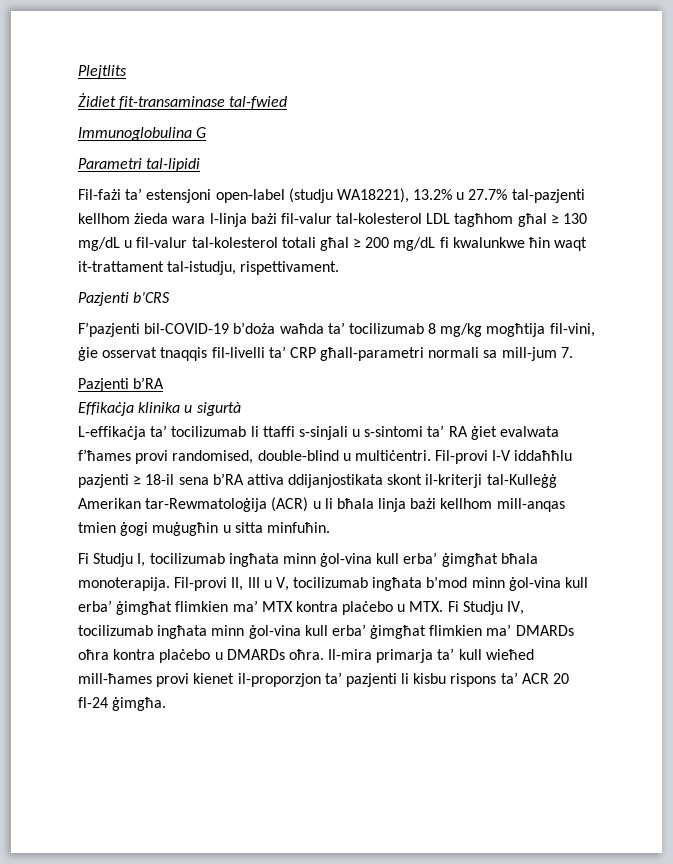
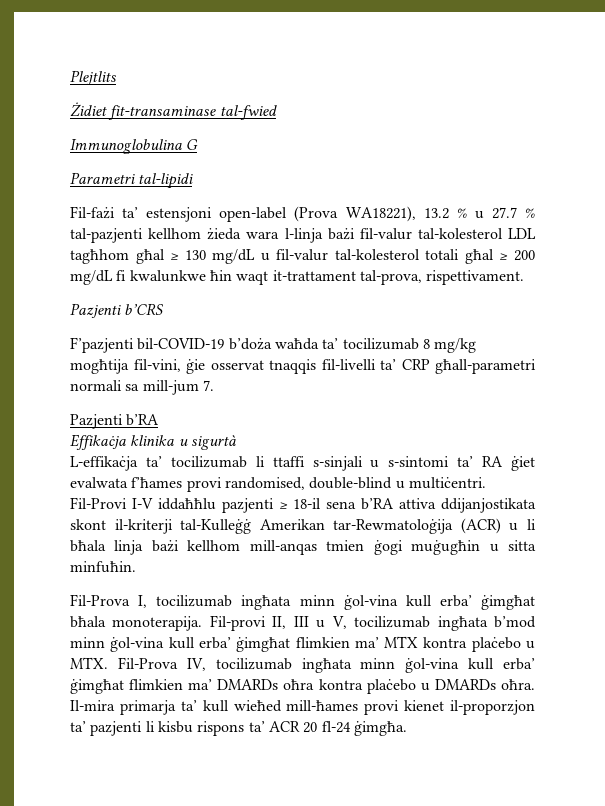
- Fil-fażi ta’ estensjoni open-label (studju WA18221), 13.2% u 27.7% tal-pazjenti kellhom żieda wara l-linja bażi fil-valur tal-kolesterol LDL tagħhom għal ≥ 130 mg/dL u fil-valur tal-kolesterol totali għal ≥ 200 mg/dL fi kwalunkwe ħin waqt it-trattament tal-istudju, rispettivament.
+ Fil-fażi ta’ estensjoni open-label (Prova WA18221), 13.2 % u 27.7 % tal-pazjenti kellhom żieda wara l-linja bażi fil-valur tal-kolesterol LDL tagħhom għal ≥ 130 mg/dL u fil-valur tal-kolesterol totali għal ≥ 200 mg/dL fi kwalunkwe ħin waqt it-trattament tal-prova, rispettivament.
- Fil-provi I-V iddaħħlu pazjenti ≥ 18-il sena b’RA attiva ddijanjostikata skont il-kriterji tal-Kulleġġ Amerikan tar-Rewmatoloġija (ACR) u li bħala linja bażi kellhom mill-anqas tmien ġogi muġugħin u sitta minfuħin.
+ Fil-Provi I-V iddaħħlu pazjenti ≥ 18-il sena b’RA attiva ddijanjostikata skont il-kriterji tal-Kulleġġ Amerikan tar-Rewmatoloġija (ACR) u li bħala linja bażi kellhom mill-anqas tmien ġogi muġugħin u sitta minfuħin.
- Fi Studju I, tocilizumab ingħata minn ġol-vina kull erba’ ġimgħat bħala monoterapija.
+ Fil-Prova I, tocilizumab ingħata minn ġol-vina kull erba’ ġimgħat bħala monoterapija.
- Fil-provi II, III u V, tocilizumab ingħata b’mod minn ġol-vina kull erba’ ġimgħat flimkien ma’ MTX kontra plaċebo u MTX. Fi Studju IV, tocilizumab ingħata minn ġol-vina kull erba’ ġimgħat flimkien ma’ DMARDs oħra kontra plaċebo u DMARDs oħra.
+ Fil-provi II, III u V, tocilizumab ingħata b’mod minn ġol-vina kull erba’ ġimgħat flimkien ma’ MTX kontra plaċebo u MTX. Fil-Prova IV, tocilizumab ingħata minn ġol-vina kull erba’ ġimgħat flimkien ma’ DMARDs oħra kontra plaċebo u DMARDs oħra.

